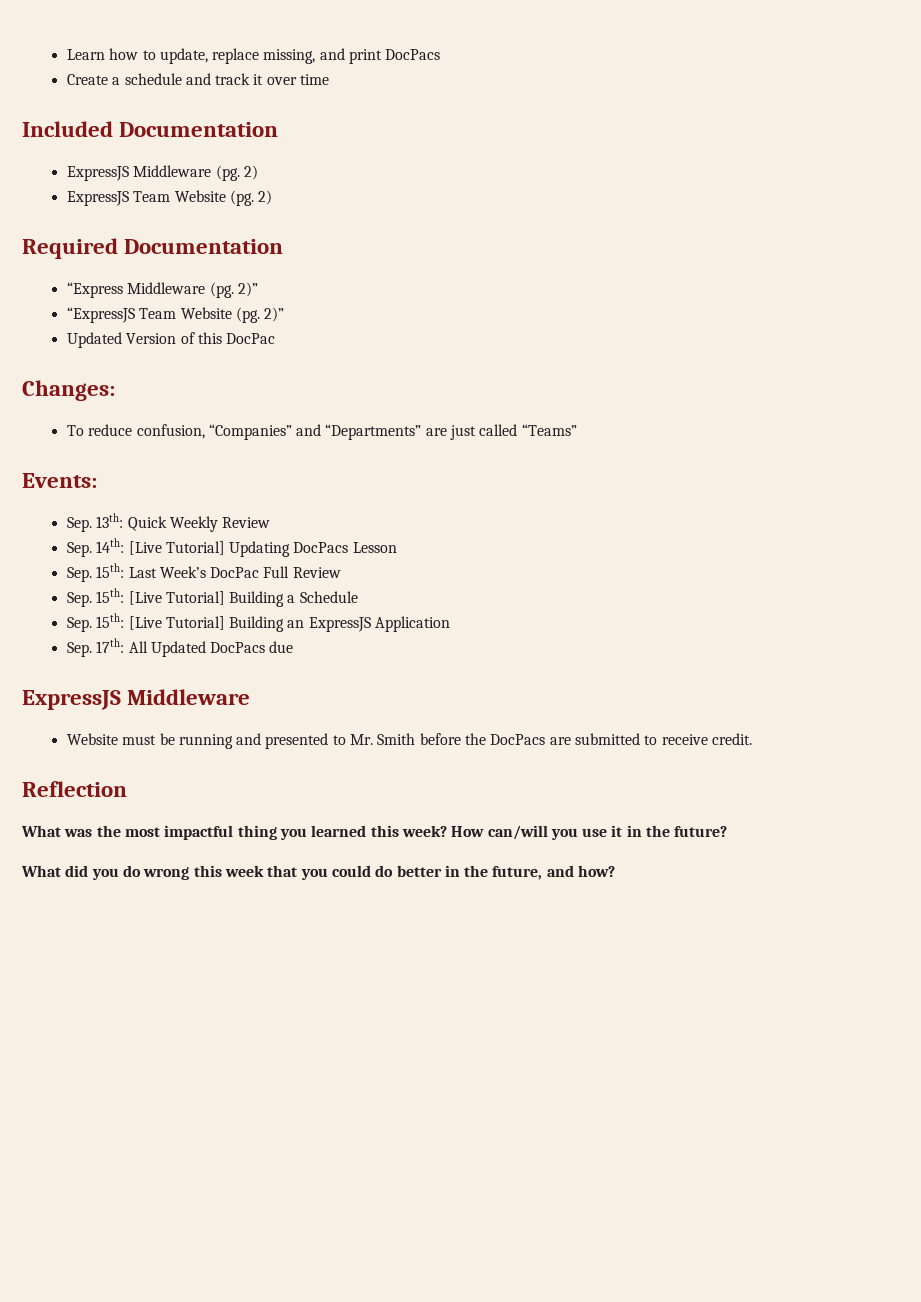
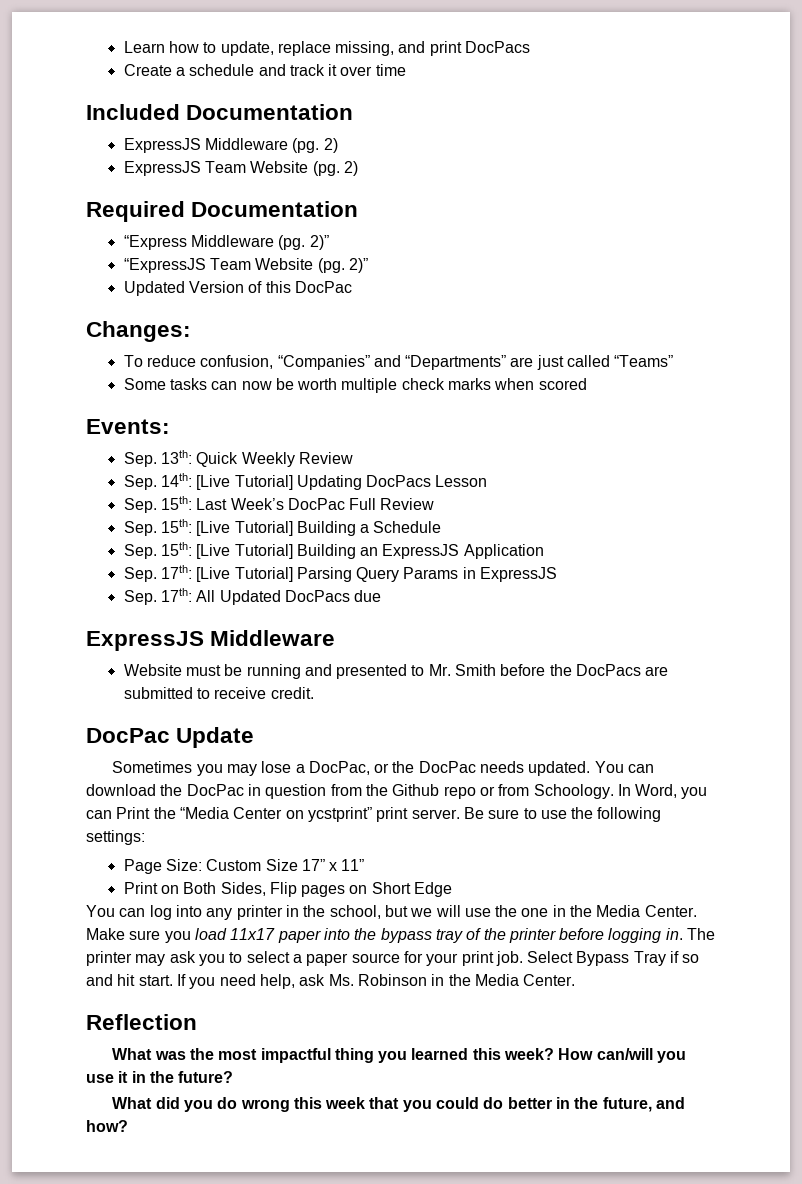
+ Some tasks can now be worth multiple check marks when scored
+ Sep. 17th: [Live Tutorial] Parsing Query Params in ExpressJS
+ DocPac Update
+ Sometimes you may lose a DocPac, or the DocPac needs updated. You can download the DocPac in question from the Github repo or from Schoology. In Word, you can Print the “Media Center on ycstprint” print server. Be sure to use the following settings:
+ Page Size: Custom Size 17” x 11”
+ Print on Both Sides, Flip pages on Short Edge
+ You can log into any printer in the school, but we will use the one in the Media Center. Make sure you load 11x17 paper into the bypass tray of the printer before logging in. The printer may ask you to select a paper source for your print job. Select Bypass Tray if so and hit start. If you need help, ask Ms. Robinson in the Media Center.

